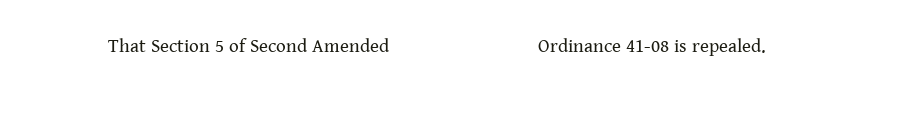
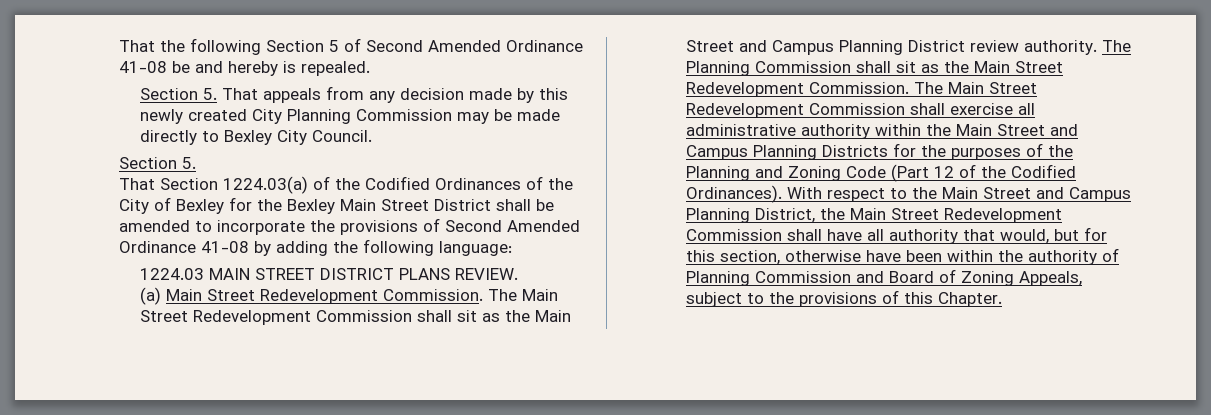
- That Section 5 of Second Amended Ordinance 41-08 is repealed.
+ That the following Section 5 of Second Amended Ordinance 41-08 be and hereby is repealed.
+ Section 5. That appeals from any decision made by this newly created City Planning Commission may be made directly to Bexley City Council.
+ Section 5.
+ That Section 1224.03(a) of the Codified Ordinances of the City of Bexley for the Bexley Main Street District shall be amended to incorporate the provisions of Second Amended Ordinance 41-08 by adding the following language:
+ 1224.03 MAIN STREET DISTRICT PLANS REVIEW.
+ (a) Main Street Redevelopment Commission. The Main Street Redevelopment Commission shall sit as the Main Street and Campus Planning District review authority. The Planning Commission shall sit as the Main Street Redevelopment Commission. The Main Street Redevelopment Commission shall exercise all administrative authority within the Main Street and Campus Planning Districts for the purposes of the Planning and Zoning Code (Part 12 of the Codified Ordinances). With respect to the Main Street and Campus Planning District, the Main Street Redevelopment Commission shall have all authority that would, but for this section, otherwise have been within the authority of Planning Commission and Board of Zoning Appeals, subject to the provisions of this Chapter.

